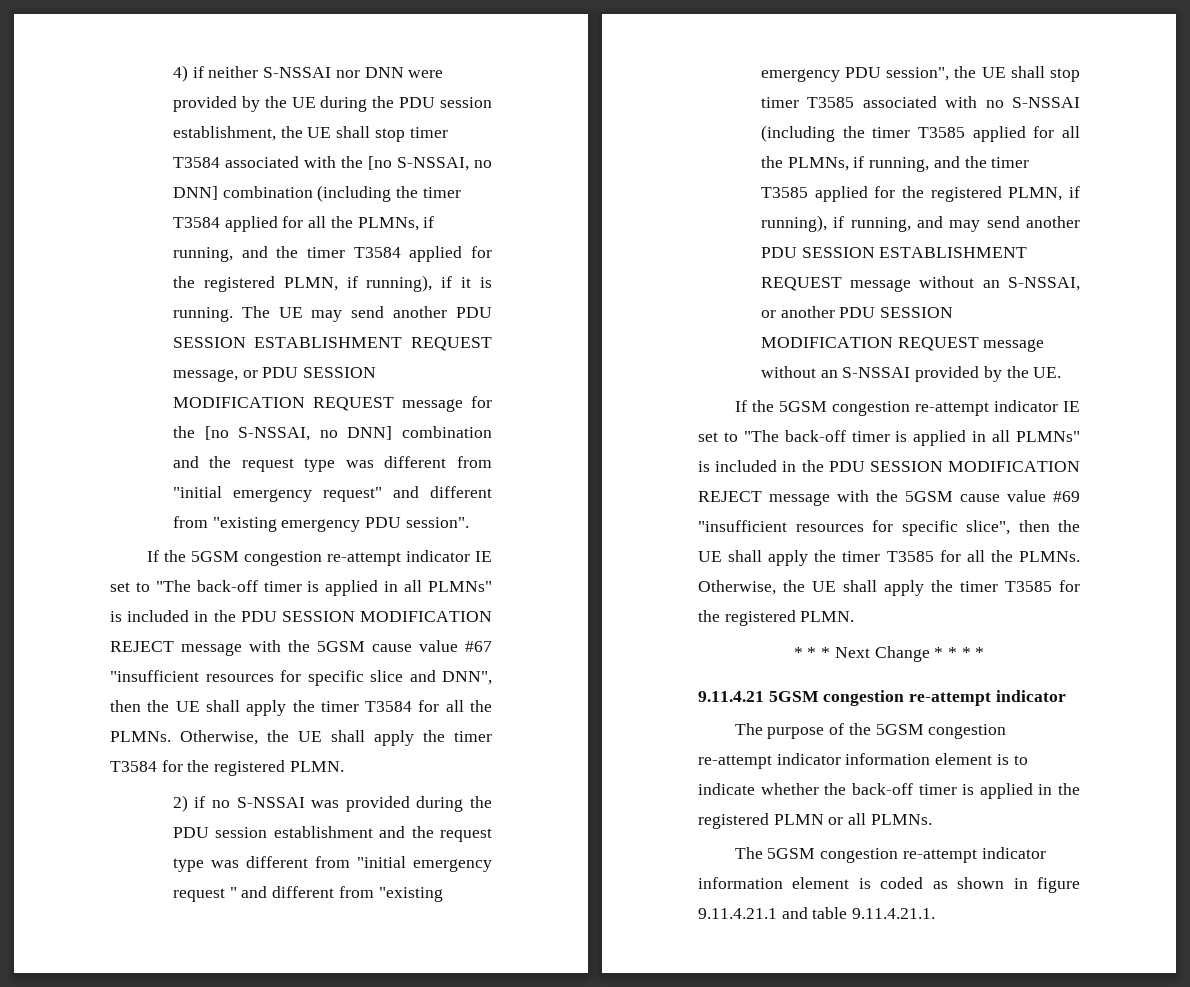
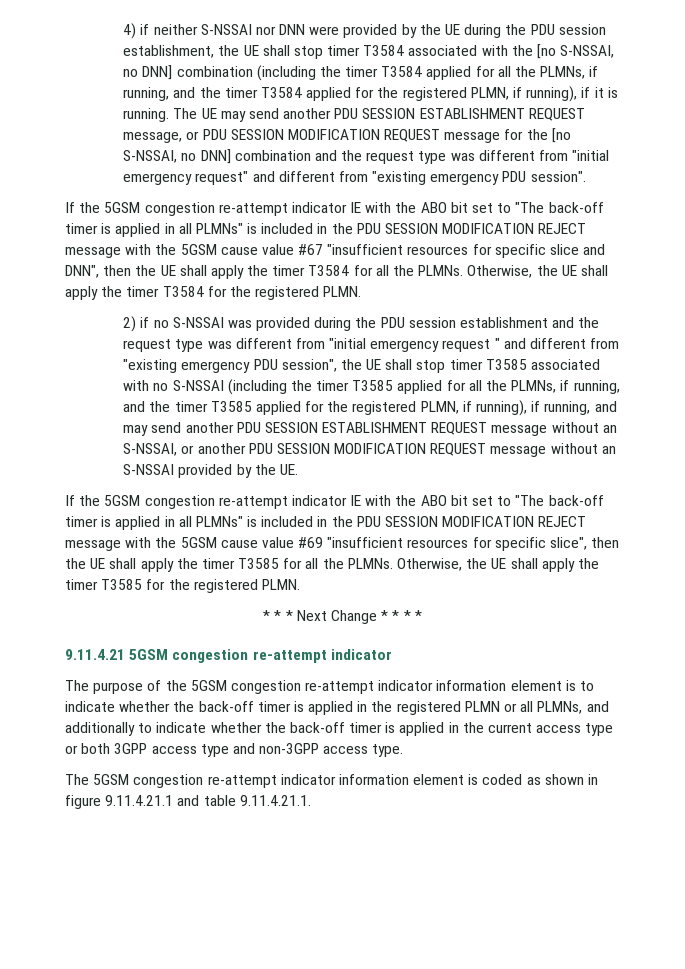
- If the 5GSM congestion re-attempt indicator IE set to "The back-off timer is applied in all PLMNs" is included in the PDU SESSION MODIFICATION REJECT message with the 5GSM cause value #67 "insufficient resources for specific slice and DNN", then the UE shall apply the timer T3584 for all the PLMNs.
+ If the 5GSM congestion re-attempt indicator IE with the ABO bit set to "The back-off timer is applied in all PLMNs" is included in the PDU SESSION MODIFICATION REJECT message with the 5GSM cause value #67 "insufficient resources for specific slice and DNN", then the UE shall apply the timer T3584 for all the PLMNs.
- If the 5GSM congestion re-attempt indicator IE set to "The back-off timer is applied in all PLMNs" is included in the PDU SESSION MODIFICATION REJECT message with the 5GSM cause value #69 "insufficient resources for specific slice", then the UE shall apply the timer T3585 for all the PLMNs.
+ If the 5GSM congestion re-attempt indicator IE with the ABO bit set to "The back-off timer is applied in all PLMNs" is included in the PDU SESSION MODIFICATION REJECT message with the 5GSM cause value #69 "insufficient resources for specific slice", then the UE shall apply the timer T3585 for all the PLMNs.
- The purpose of the 5GSM congestion re-attempt indicator information element is to indicate whether the back-off timer is applied in the registered PLMN or all PLMNs.
+ The purpose of the 5GSM congestion re-attempt indicator information element is to indicate whether the back-off timer is applied in the registered PLMN or all PLMNs, and additionally to indicate whether the back-off timer is applied in the current access type or both 3GPP access type and non-3GPP access type.

